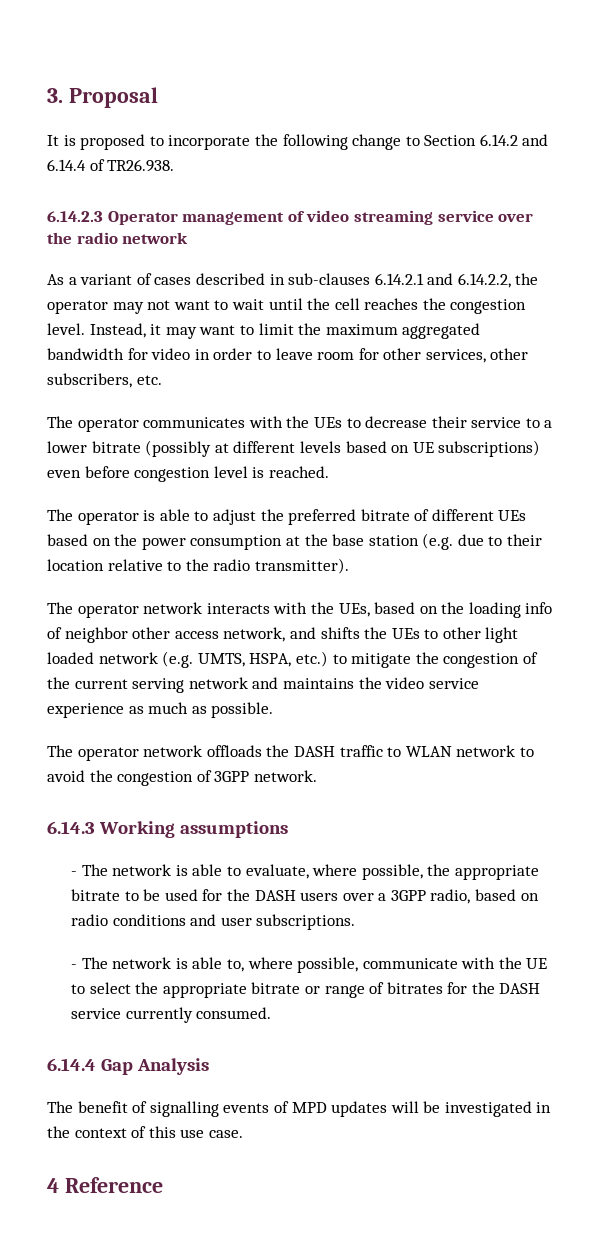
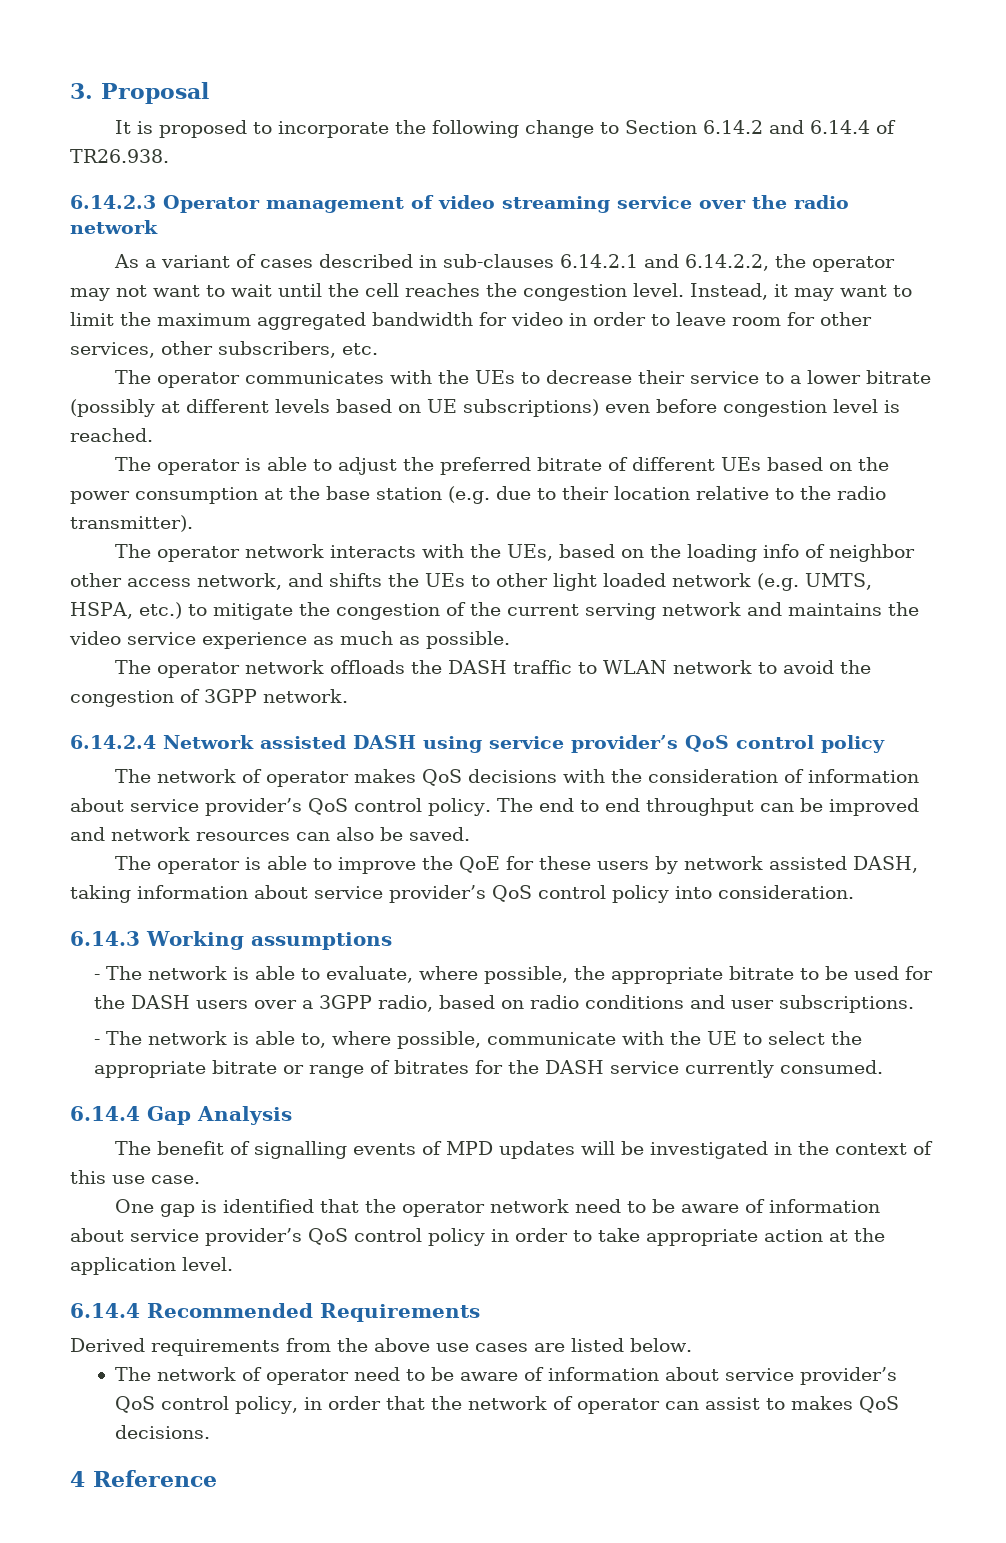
+ 6.14.2.4 Network assisted DASH using service provider’s QoS control policy
+ The network of operator makes QoS decisions with the consideration of information about service provider’s QoS control policy. The end to end throughput can be improved and network resources can also be saved.
+ The operator is able to improve the QoE for these users by network assisted DASH, taking information about service provider’s QoS control policy into consideration.
+ One gap is identified that the operator network need to be aware of information about service provider’s QoS control policy in order to take appropriate action at the application level.
+ 6.14.4 Recommended Requirements
+ Derived requirements from the above use cases are listed below.
+ The network of operator need to be aware of information about service provider’s QoS control policy, in order that the network of operator can assist to makes QoS decisions.

